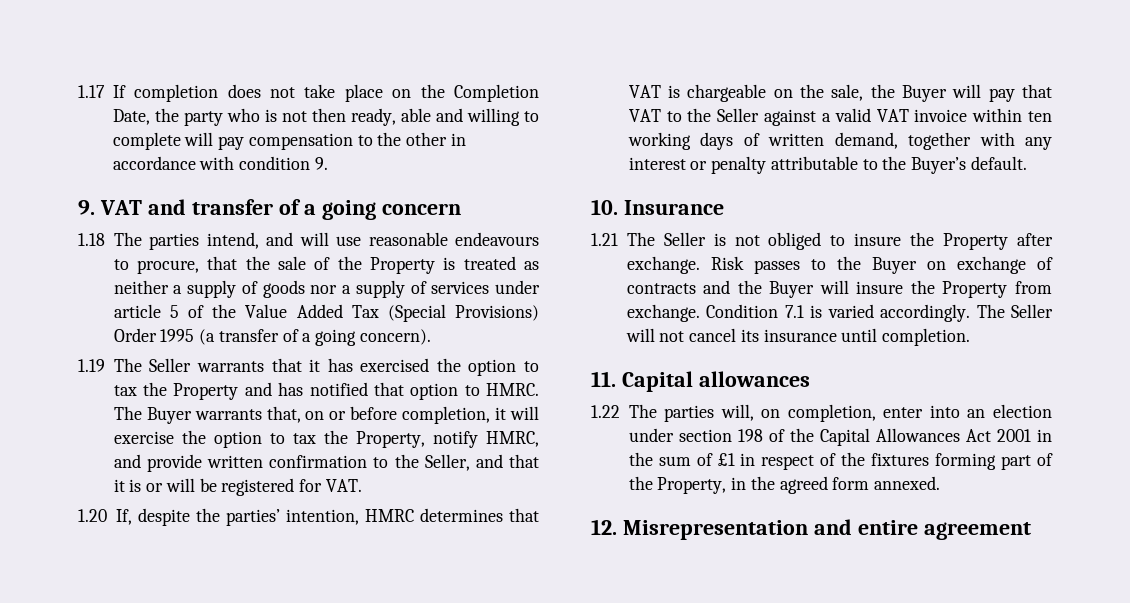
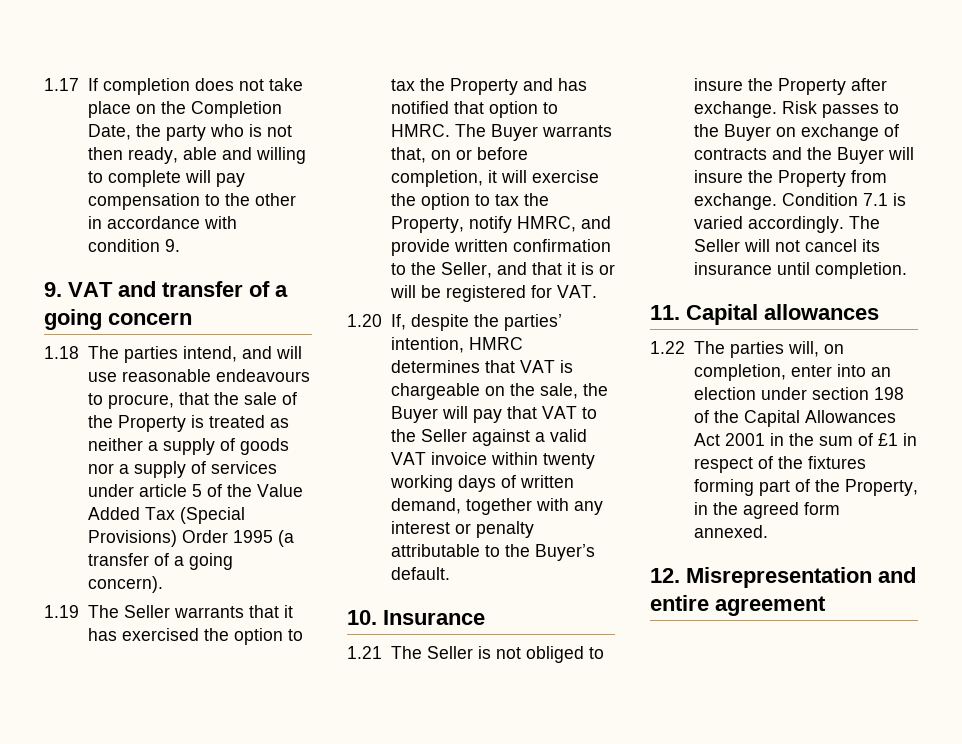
- 1.20 If, despite the parties’ intention, HMRC determines that VAT is chargeable on the sale, the Buyer will pay that VAT to the Seller against a valid VAT invoice within ten working days of written demand, together with any interest or penalty attributable to the Buyer’s default.
+ 1.20 If, despite the parties’ intention, HMRC determines that VAT is chargeable on the sale, the Buyer will pay that VAT to the Seller against a valid VAT invoice within twenty working days of written demand, together with any interest or penalty attributable to the Buyer’s default.

